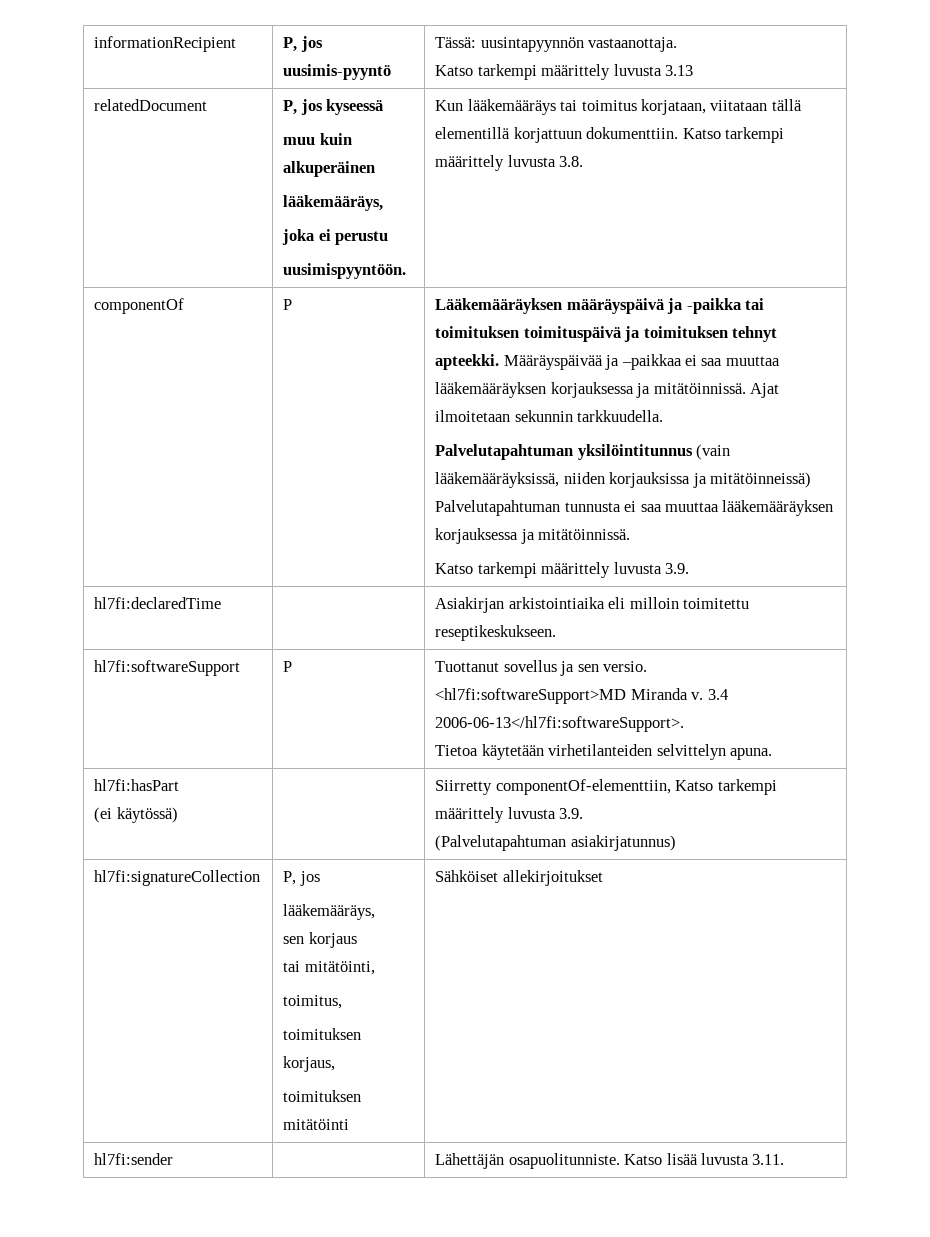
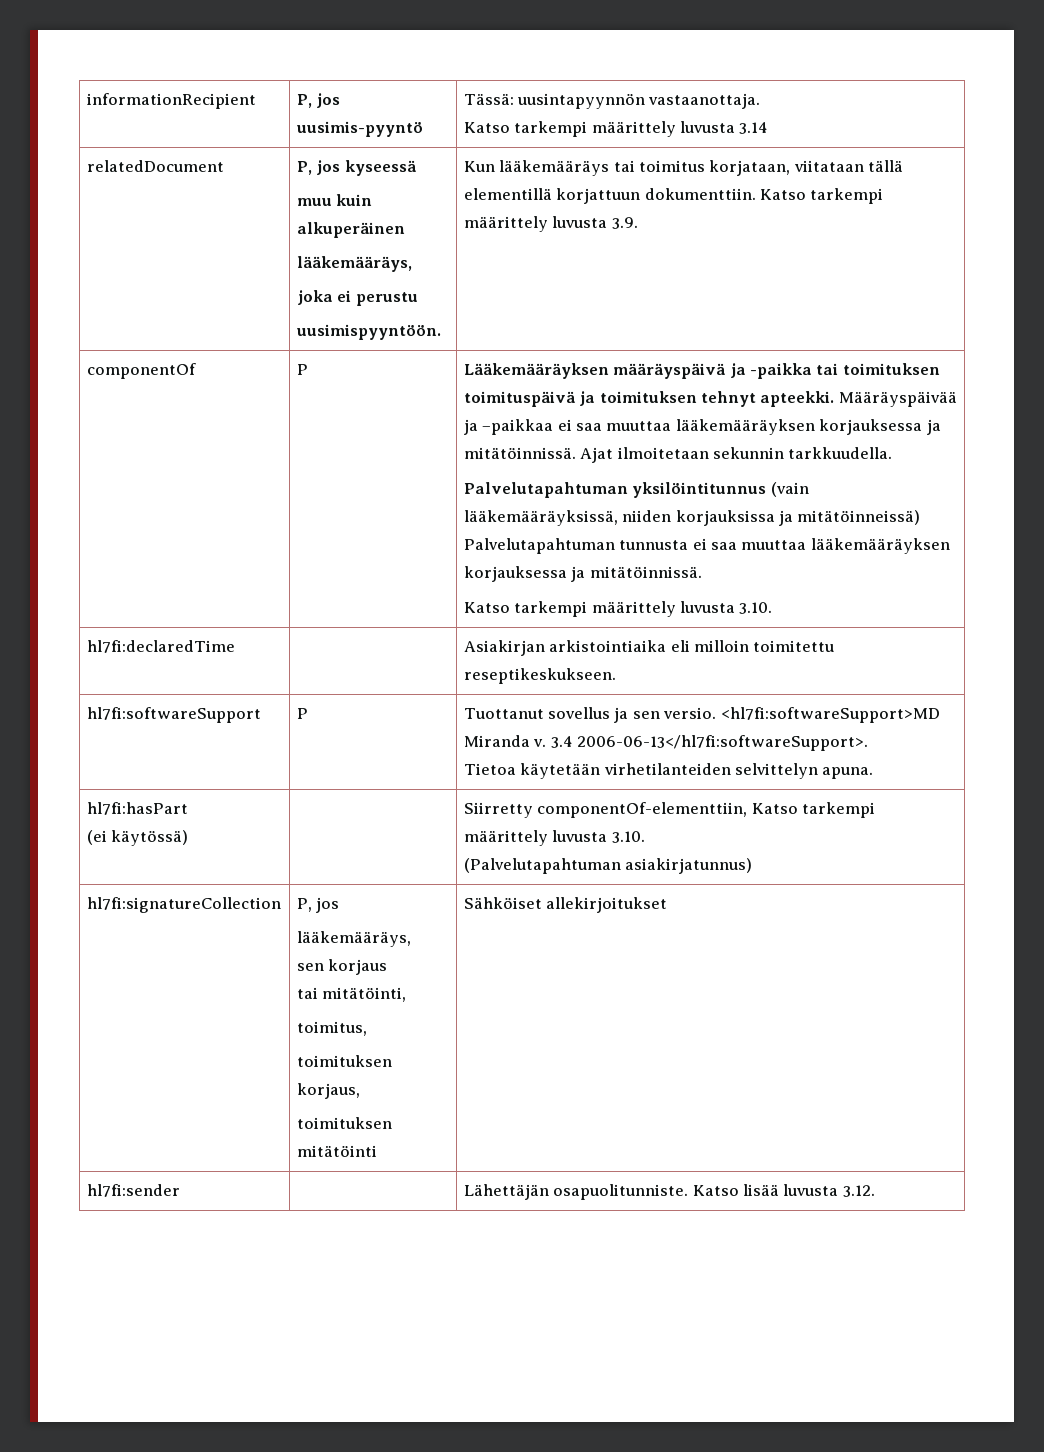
  informationRecipient | P, jos uusimis-pyyntö | Tässä: uusintapyynnön vastaanottaja.
- Katso tarkempi määrittely luvusta 3.13
+ Katso tarkempi määrittely luvusta 3.14
  relatedDocument | P, jos kyseessä
  muu kuin alkuperäinen
  lääkemääräys,
  joka ei perustu
- uusimispyyntöön. | Kun lääkemääräys tai toimitus korjataan, viitataan tällä elementillä korjattuun dokumenttiin. Katso tarkempi määrittely luvusta 3.8.
+ uusimispyyntöön. | Kun lääkemääräys tai toimitus korjataan, viitataan tällä elementillä korjattuun dokumenttiin. Katso tarkempi määrittely luvusta 3.9.
  Palvelutapahtuman yksilöintitunnus (vain lääkemääräyksissä, niiden korjauksissa ja mitätöinneissä) Palvelutapahtuman tunnusta ei saa muuttaa lääkemääräyksen korjauksessa ja mitätöinnissä.
- Katso tarkempi määrittely luvusta 3.9.
+ Katso tarkempi määrittely luvusta 3.10.
  hl7fi:hasPart
- (ei käytössä) | | Siirretty componentOf-elementtiin, Katso tarkempi määrittely luvusta 3.9.
+ (ei käytössä) | | Siirretty componentOf-elementtiin, Katso tarkempi määrittely luvusta 3.10.
- hl7fi:sender | | Lähettäjän osapuolitunniste. Katso lisää luvusta 3.11.
+ hl7fi:sender | | Lähettäjän osapuolitunniste. Katso lisää luvusta 3.12.

